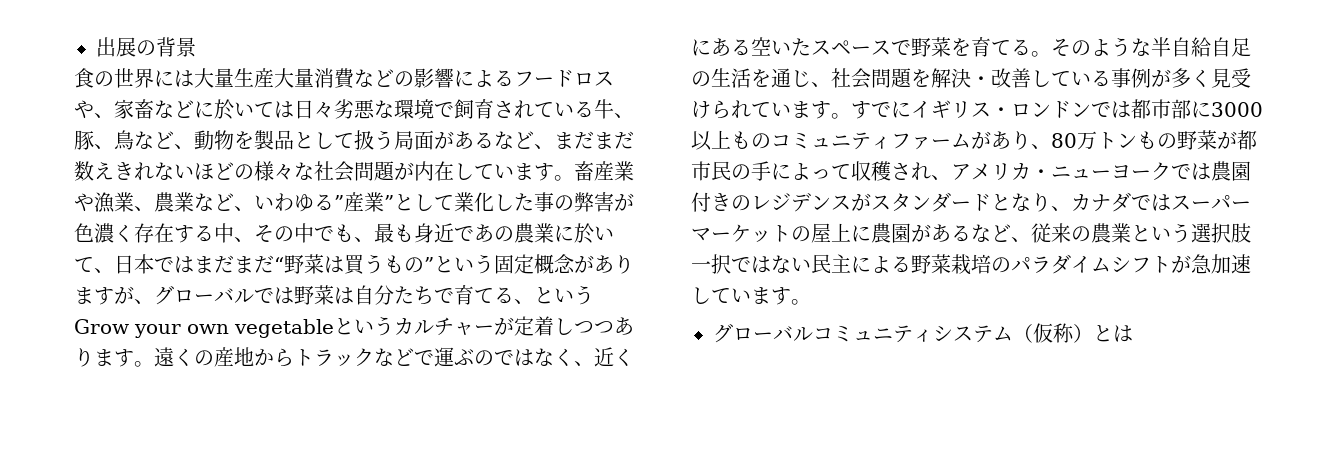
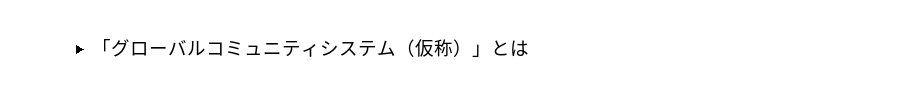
- 出展の背景
- 食の世界には大量生産大量消費などの影響によるフードロスや、家畜などに於いては日々劣悪な環境で飼育されている牛、豚、鳥など、動物を製品として扱う局面があるなど、まだまだ数えきれないほどの様々な社会問題が内在しています。畜産業や漁業、農業など、いわゆる”産業”として業化した事の弊害が色濃く存在する中、その中でも、最も身近であの農業に於いて、日本ではまだまだ“野菜は買うもの”という固定概念がありますが、グローバルでは野菜は自分たちで育てる、というGrow your own vegetableというカルチャーが定着しつつあります。遠くの産地からトラックなどで運ぶのではなく、近くにある空いたスペースで野菜を育てる。そのような半自給自足の生活を通じ、社会問題を解決・改善している事例が多く見受けられています。すでにイギリス・ロンドンでは都市部に3000以上ものコミュニティファームがあり、80万トンもの野菜が都市民の手によって収穫され、アメリカ・ニューヨークでは農園付きのレジデンスがスタンダードとなり、カナダではスーパーマーケットの屋上に農園があるなど、従来の農業という選択肢一択ではない民主による野菜栽培のパラダイムシフトが急加速しています。
- グローバルコミュニティシステム（仮称）とは
+ 「グローバルコミュニティシステム（仮称）」とは

